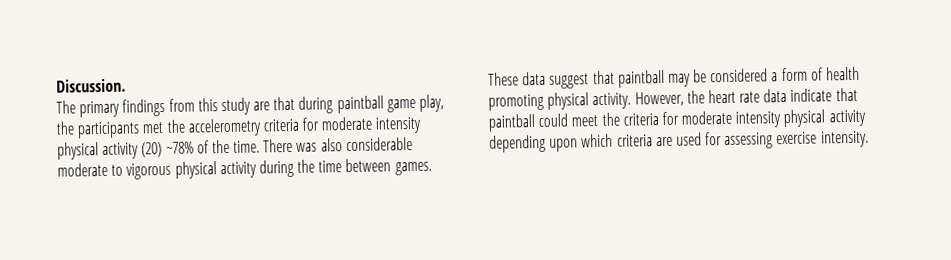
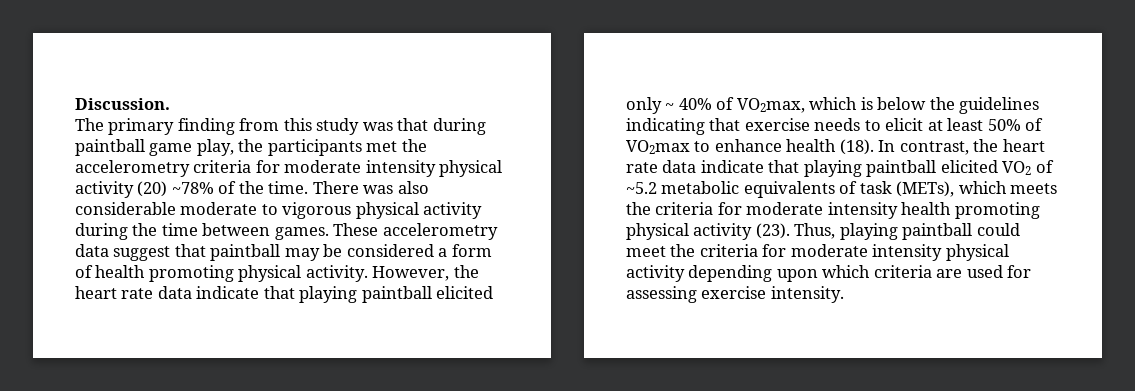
- The primary findings from this study are that during paintball game play, the participants met the accelerometry criteria for moderate intensity physical activity (20) ~78% of the time.
+ The primary finding from this study was that during paintball game play, the participants met the accelerometry criteria for moderate intensity physical activity (20) ~78% of the time.
- These data suggest that paintball may be considered a form of health promoting physical activity.
+ These accelerometry data suggest that paintball may be considered a form of health promoting physical activity.
- However, the heart rate data indicate that paintball could meet the criteria for moderate intensity physical activity depending upon which criteria are used for assessing exercise intensity.
+ However, the heart rate data indicate that playing paintball elicited only ~ 40% of VO2max, which is below the guidelines indicating that exercise needs to elicit at least 50% of VO2max to enhance health (18). In contrast, the heart rate data indicate that playing paintball elicited VO2 of ~5.2 metabolic equivalents of task (METs), which meets the criteria for moderate intensity health promoting physical activity (23). Thus, playing paintball could meet the criteria for moderate intensity physical activity depending upon which criteria are used for assessing exercise intensity.

